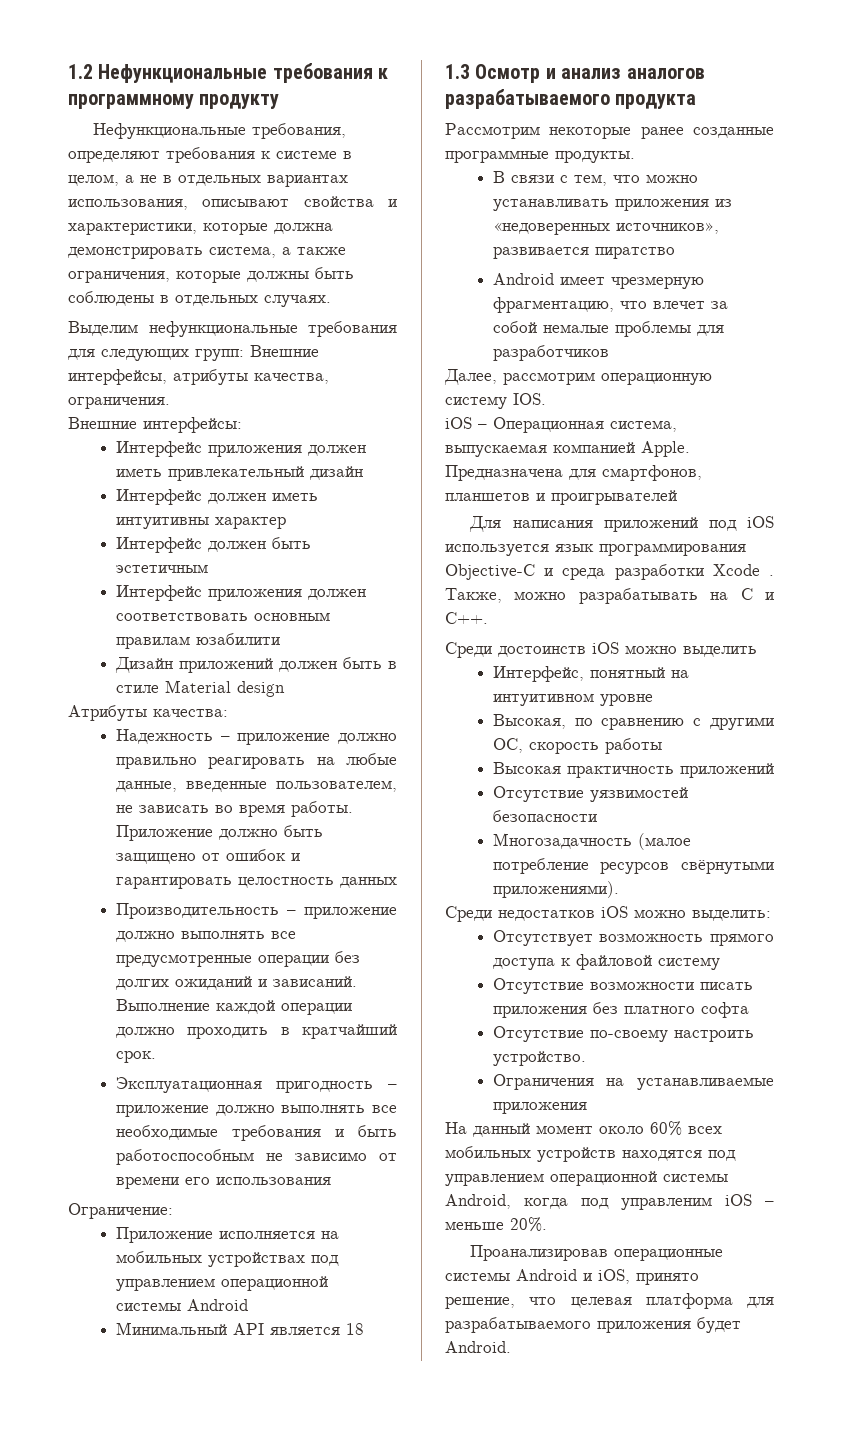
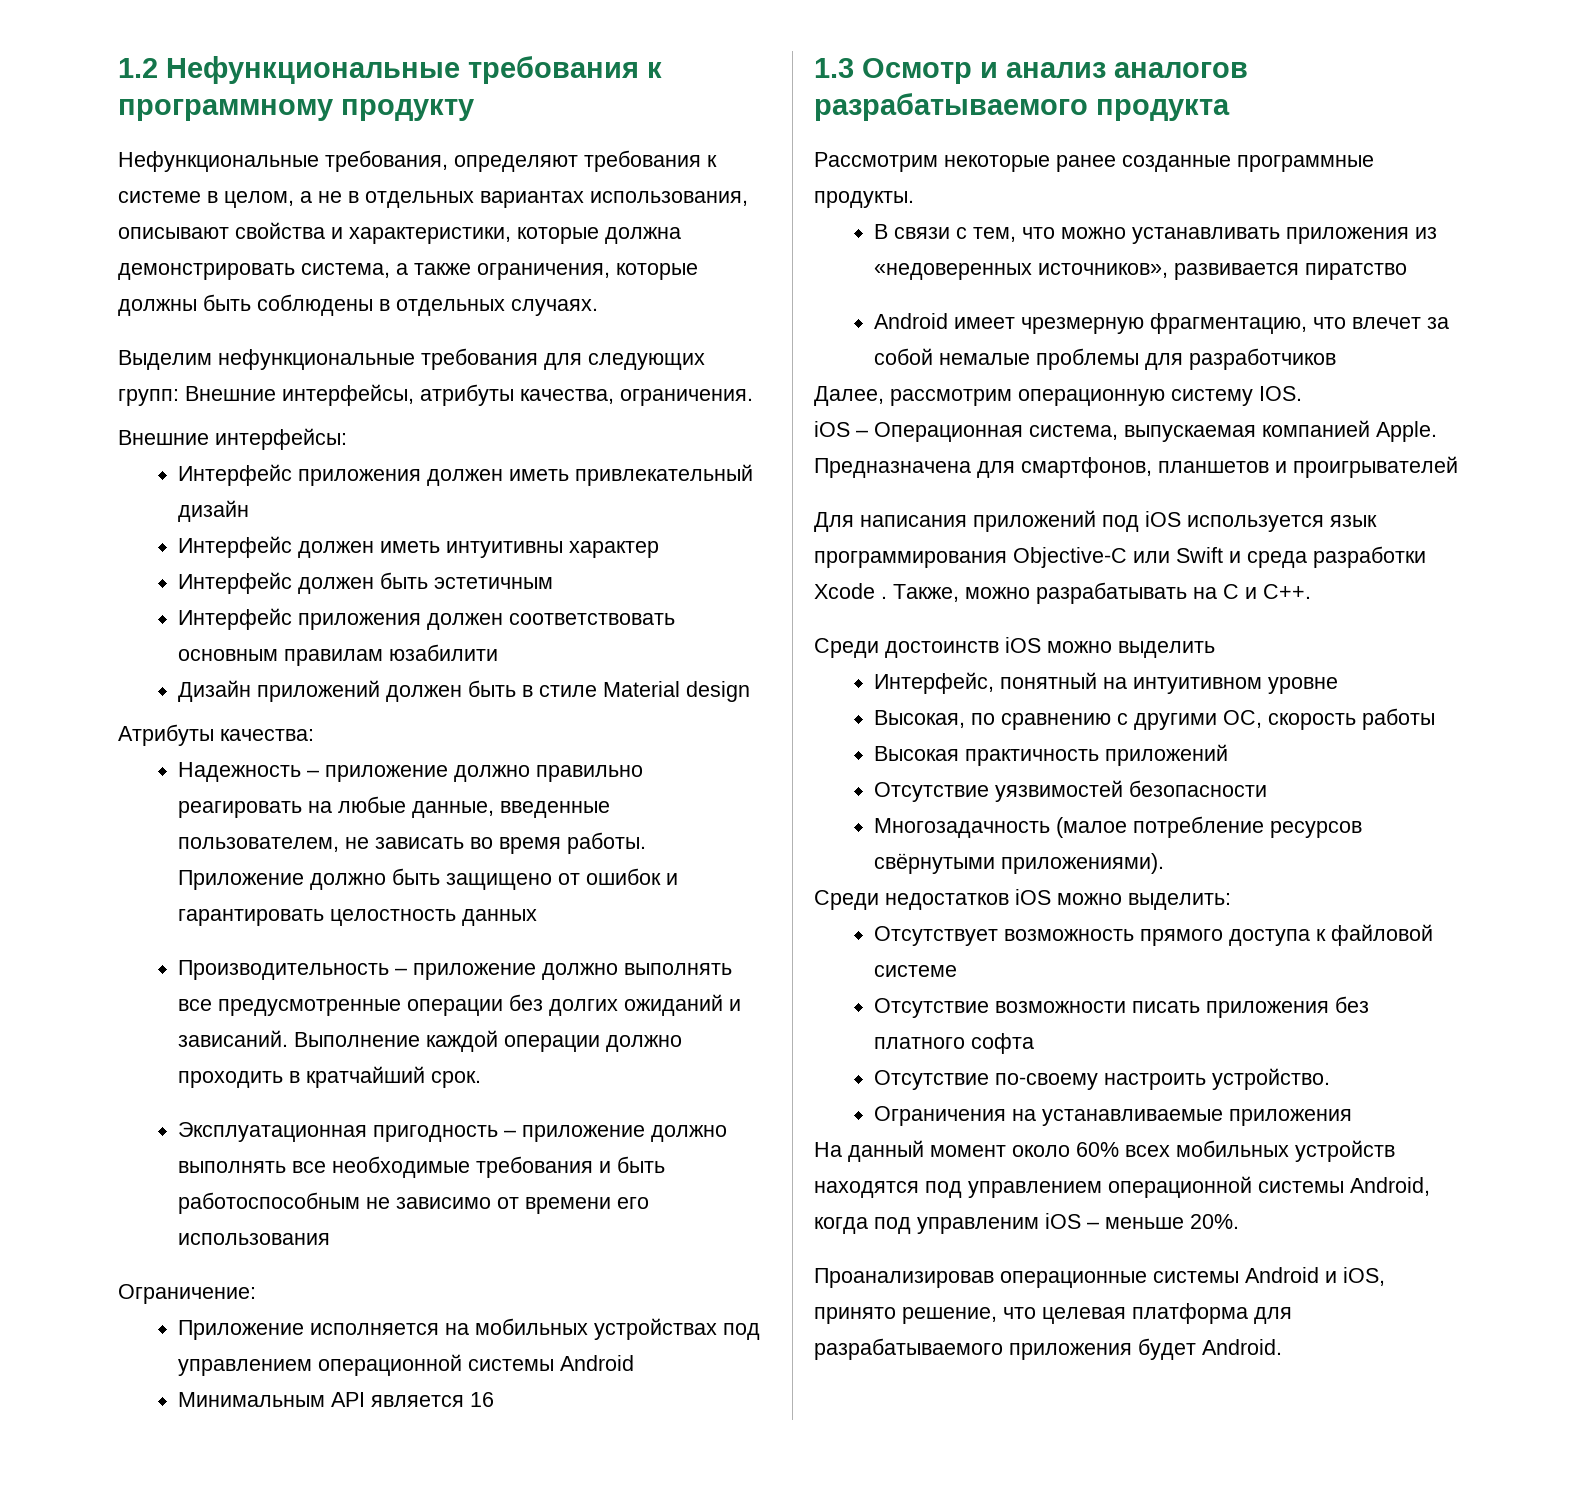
- Минимальный API является 18
+ Минимальным API является 16
- Для написания приложений под iOS используется язык программирования Objective-C и среда разработки Xcode .
+ Для написания приложений под iOS используется язык программирования Objective-C или Swift и среда разработки Xcode .
- Отсутствует возможность прямого доступа к файловой систему
+ Отсутствует возможность прямого доступа к файловой системе

